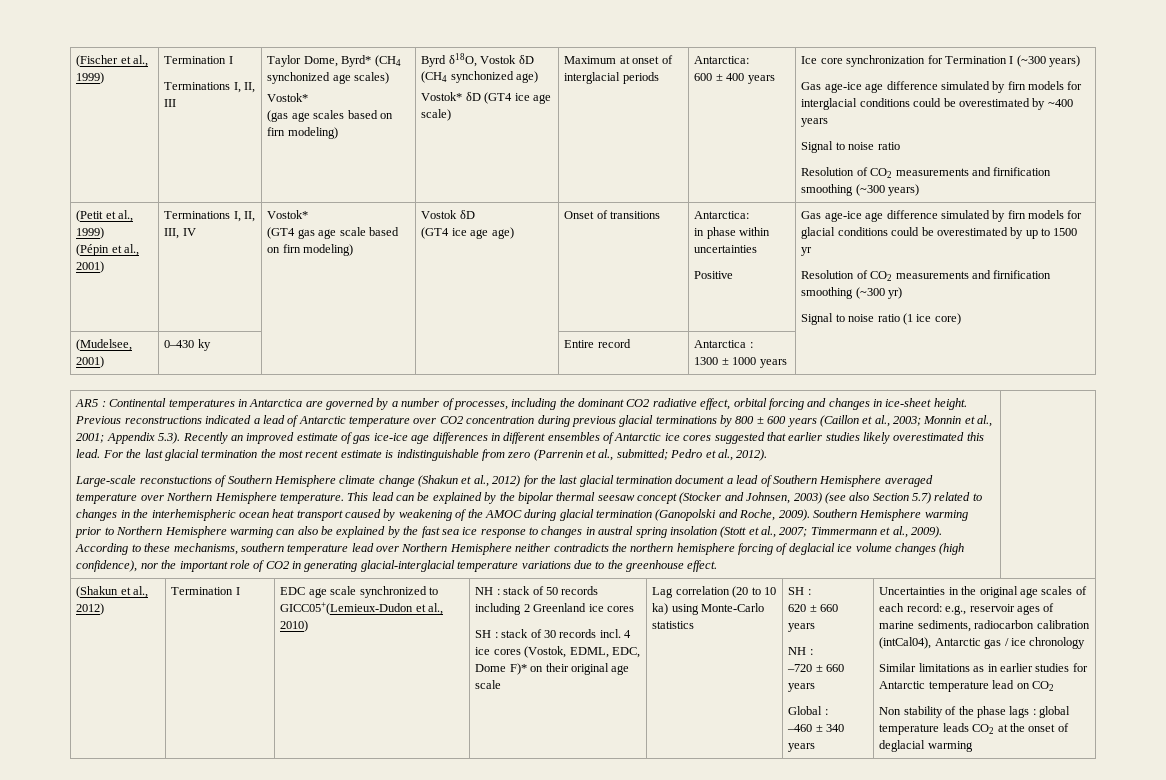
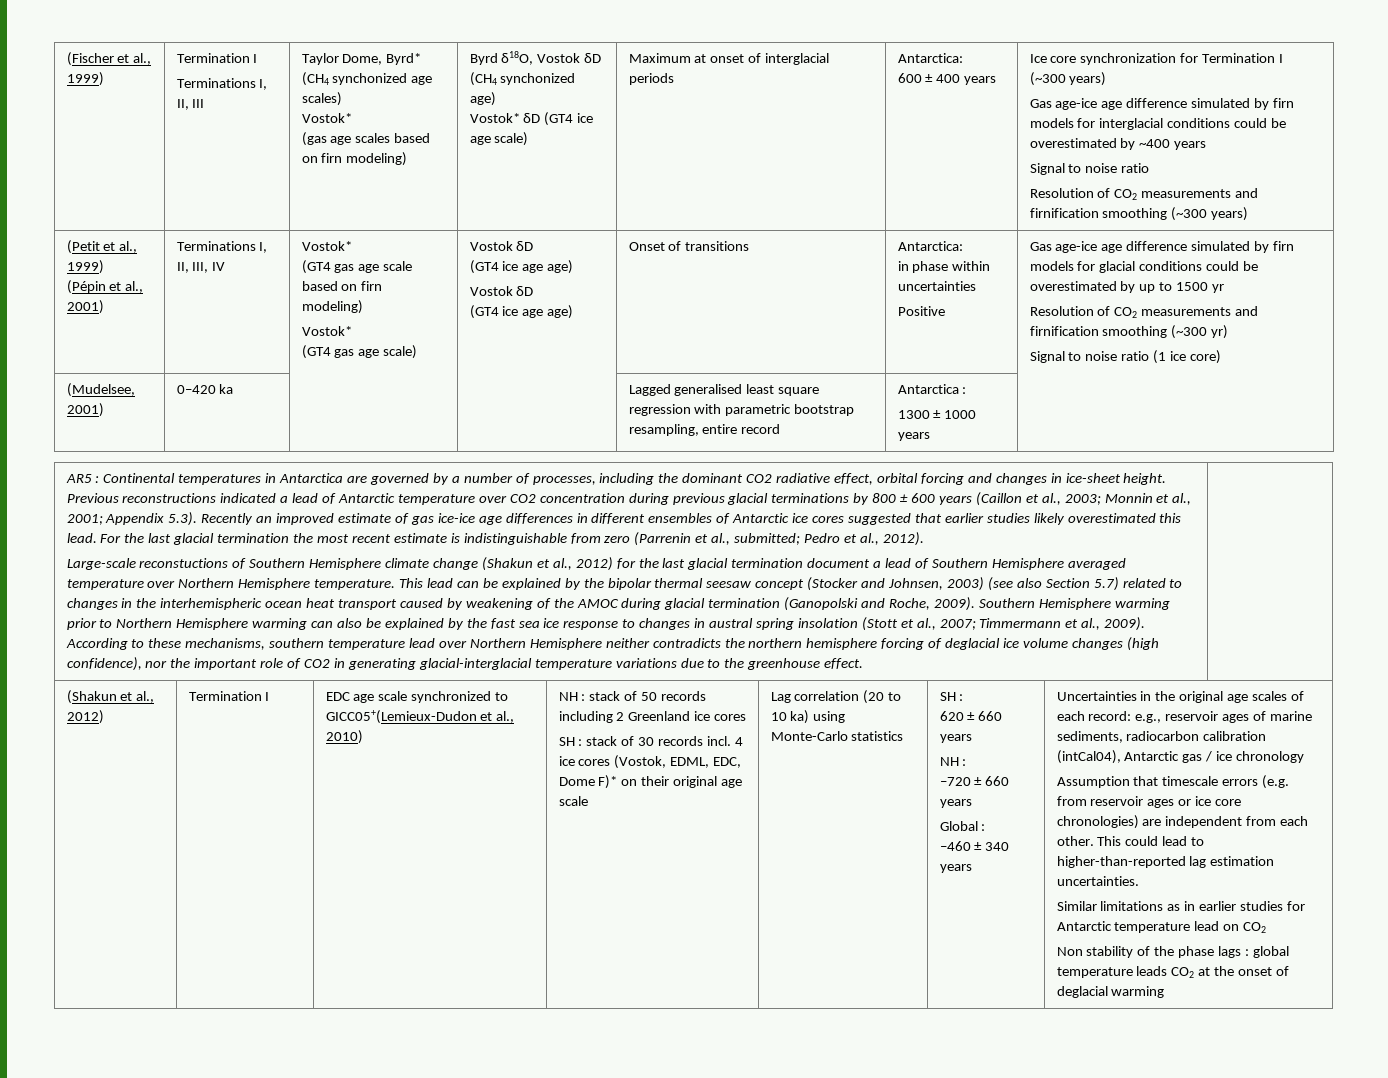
- (GT4 gas age scale based on firn modeling) | Vostok δD
+ (GT4 gas age scale based on firn modeling)
+ Vostok*
+ (GT4 gas age scale) | Vostok δD
+ (GT4 ice age age)
+ Vostok δD
- (Mudelsee, 2001) | 0–430 ky | | | Entire record | Antarctica :
+ (Mudelsee, 2001) | 0–420 ka | | | Lagged generalised least square regression with parametric bootstrap resampling, entire record | Antarctica :
+ Assumption that timescale errors (e.g. from reservoir ages or ice core chronologies) are independent from each other. This could lead to higher-than-reported lag estimation uncertainties.

